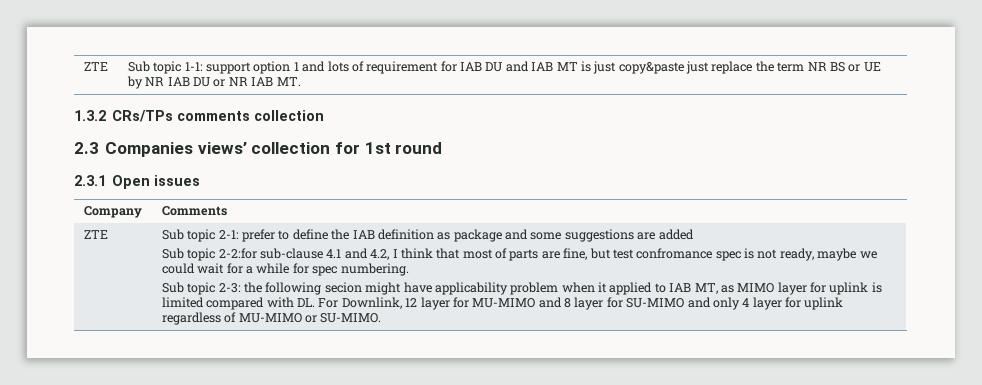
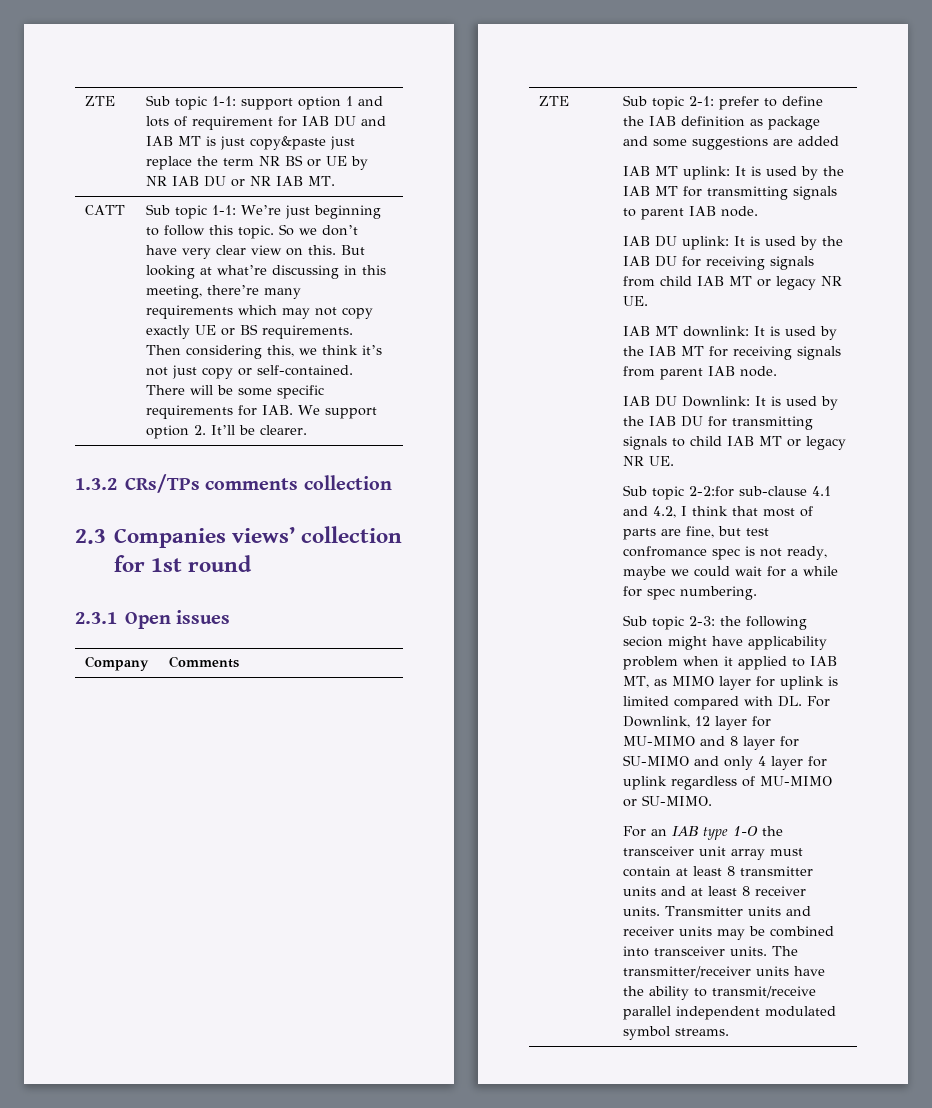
+ CATT | Sub topic 1-1: We’re just beginning to follow this topic. So we don’t have very clear view on this. But looking at what’re discussing in this meeting, there’re many requirements which may not copy exactly UE or BS requirements. Then considering this, we think it’s not just copy or self-contained. There will be some specific requirements for IAB. We support option 2. It’ll be clearer.
+ IAB MT uplink: It is used by the IAB MT for transmitting signals to parent IAB node.
+ IAB DU uplink: It is used by the IAB DU for receiving signals from child IAB MT or legacy NR UE.
+ IAB MT downlink: It is used by the IAB MT for receiving signals from parent IAB node.
+ IAB DU Downlink: It is used by the IAB DU for transmitting signals to child IAB MT or legacy NR UE.
+ For an IAB type 1-O the transceiver unit array must contain at least 8 transmitter units and at least 8 receiver units. Transmitter units and receiver units may be combined into transceiver units. The transmitter/receiver units have the ability to transmit/receive parallel independent modulated symbol streams.

